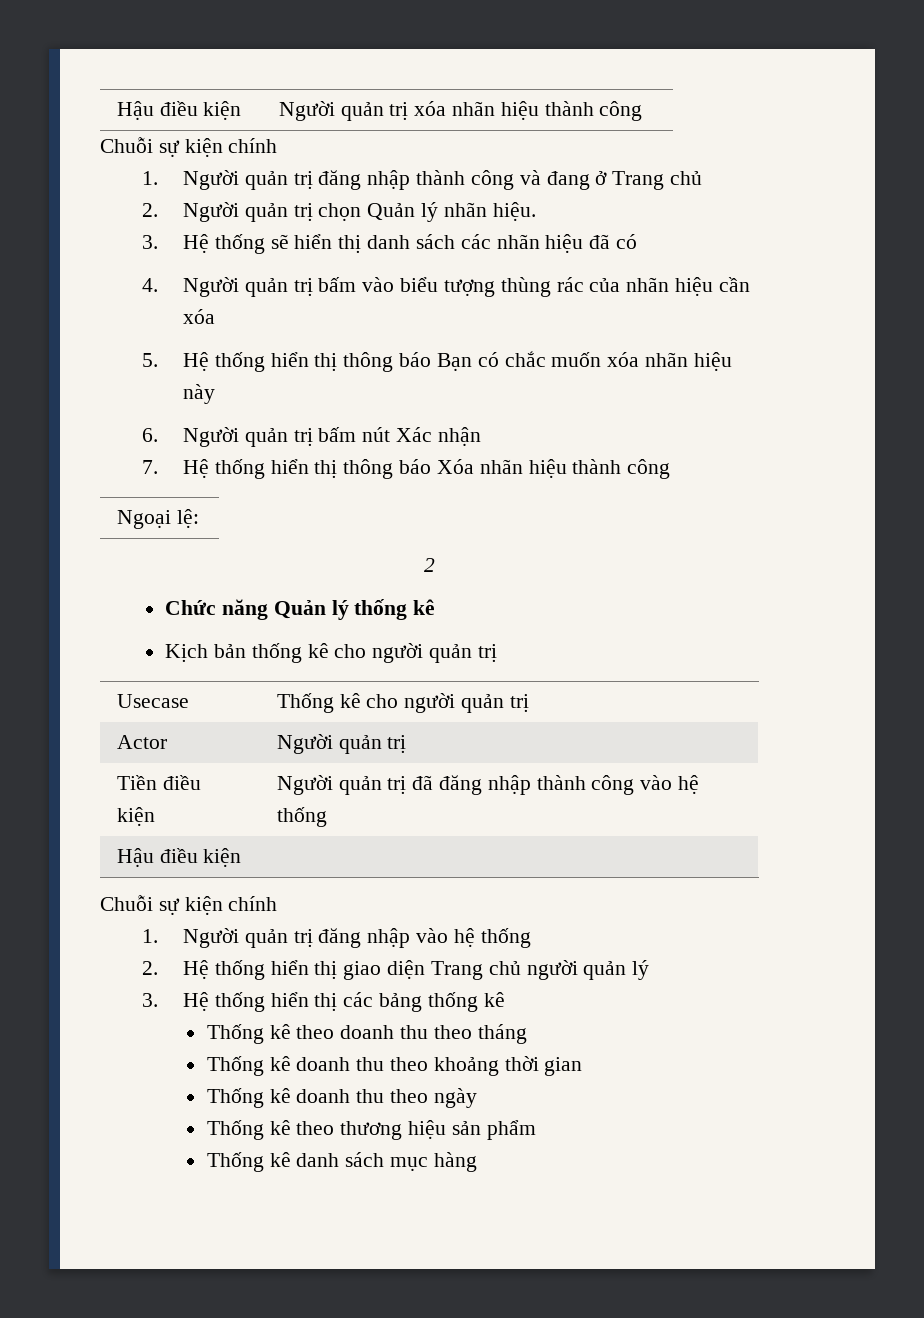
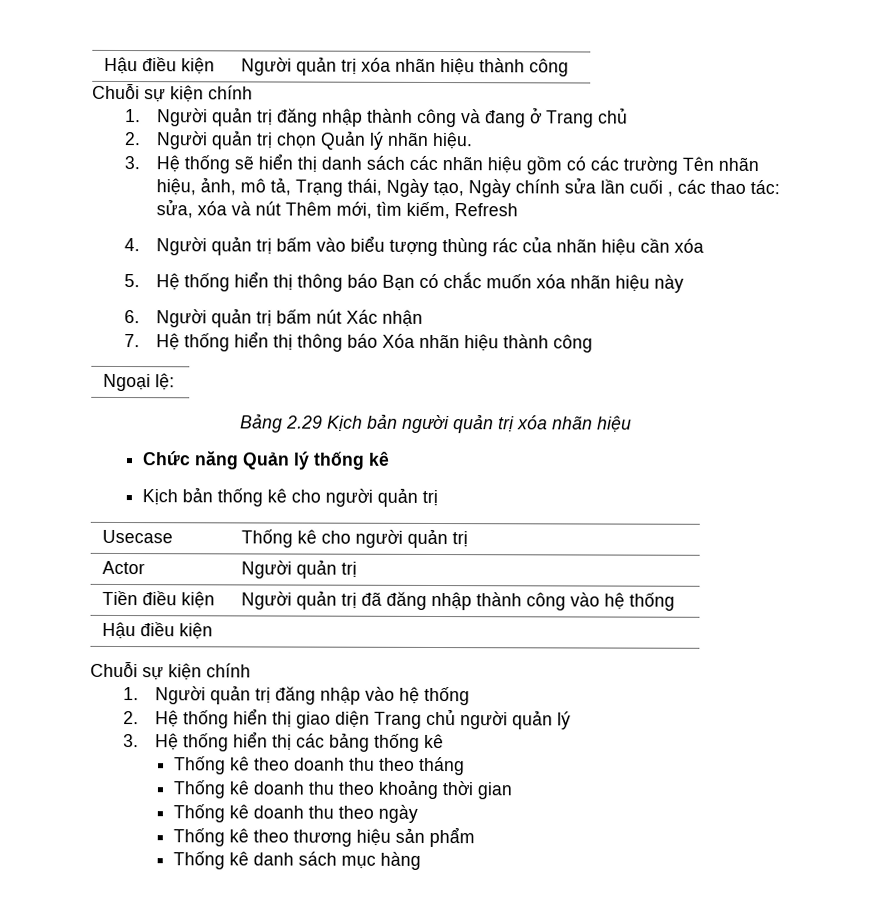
- 3. Hệ thống sẽ hiển thị danh sách các nhãn hiệu đã có
+ 3. Hệ thống sẽ hiển thị danh sách các nhãn hiệu gồm có các trường Tên nhãn hiệu, ảnh, mô tả, Trạng thái, Ngày tạo, Ngày chính sửa lần cuối , các thao tác: sửa, xóa và nút Thêm mới, tìm kiếm, Refresh
- 2
+ Bảng 2.29 Kịch bản người quản trị xóa nhãn hiệu

